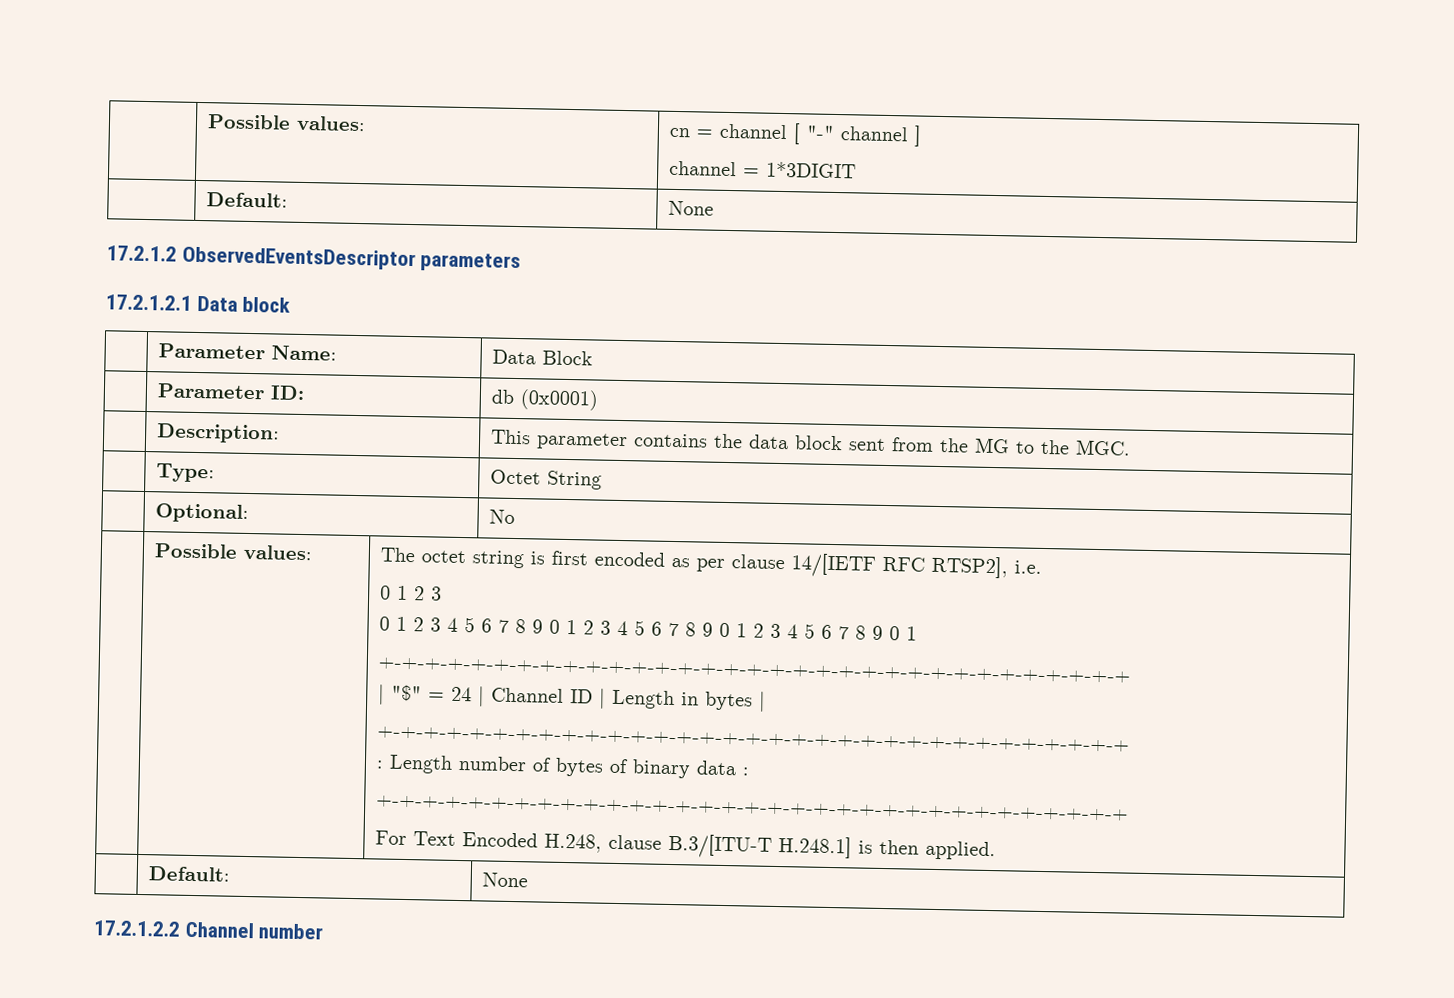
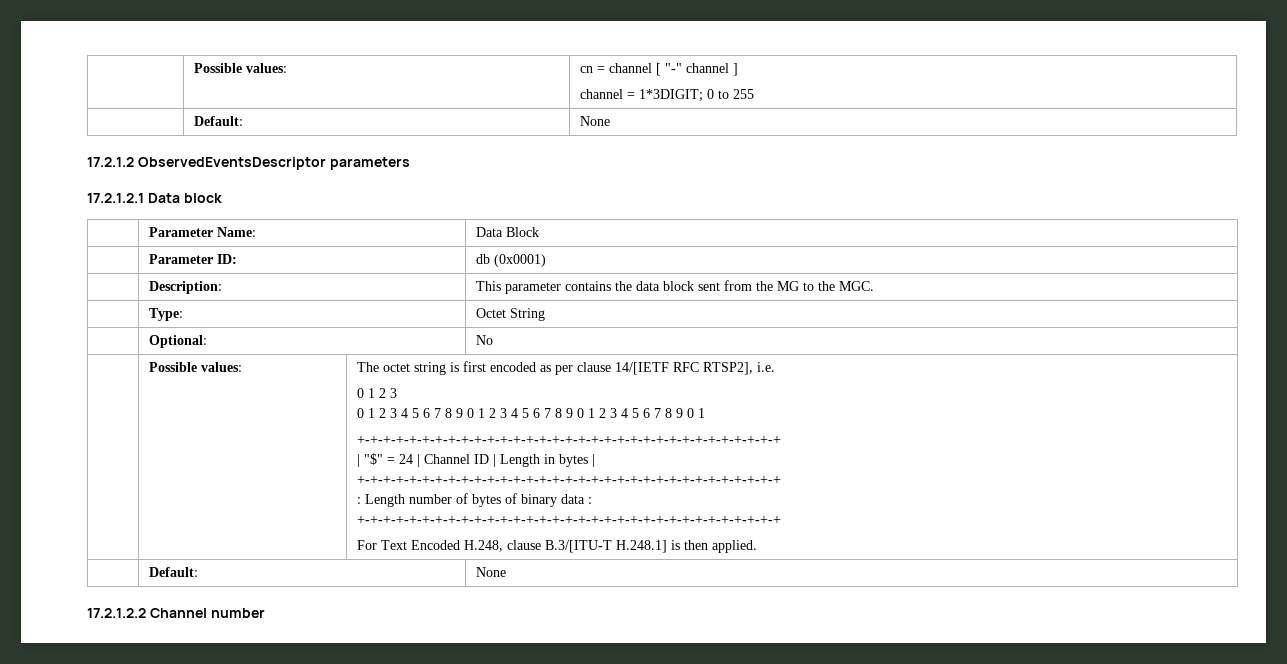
  | Possible values: | cn = channel [ "-" channel ]
- channel = 1*3DIGIT
+ channel = 1*3DIGIT; 0 to 255

